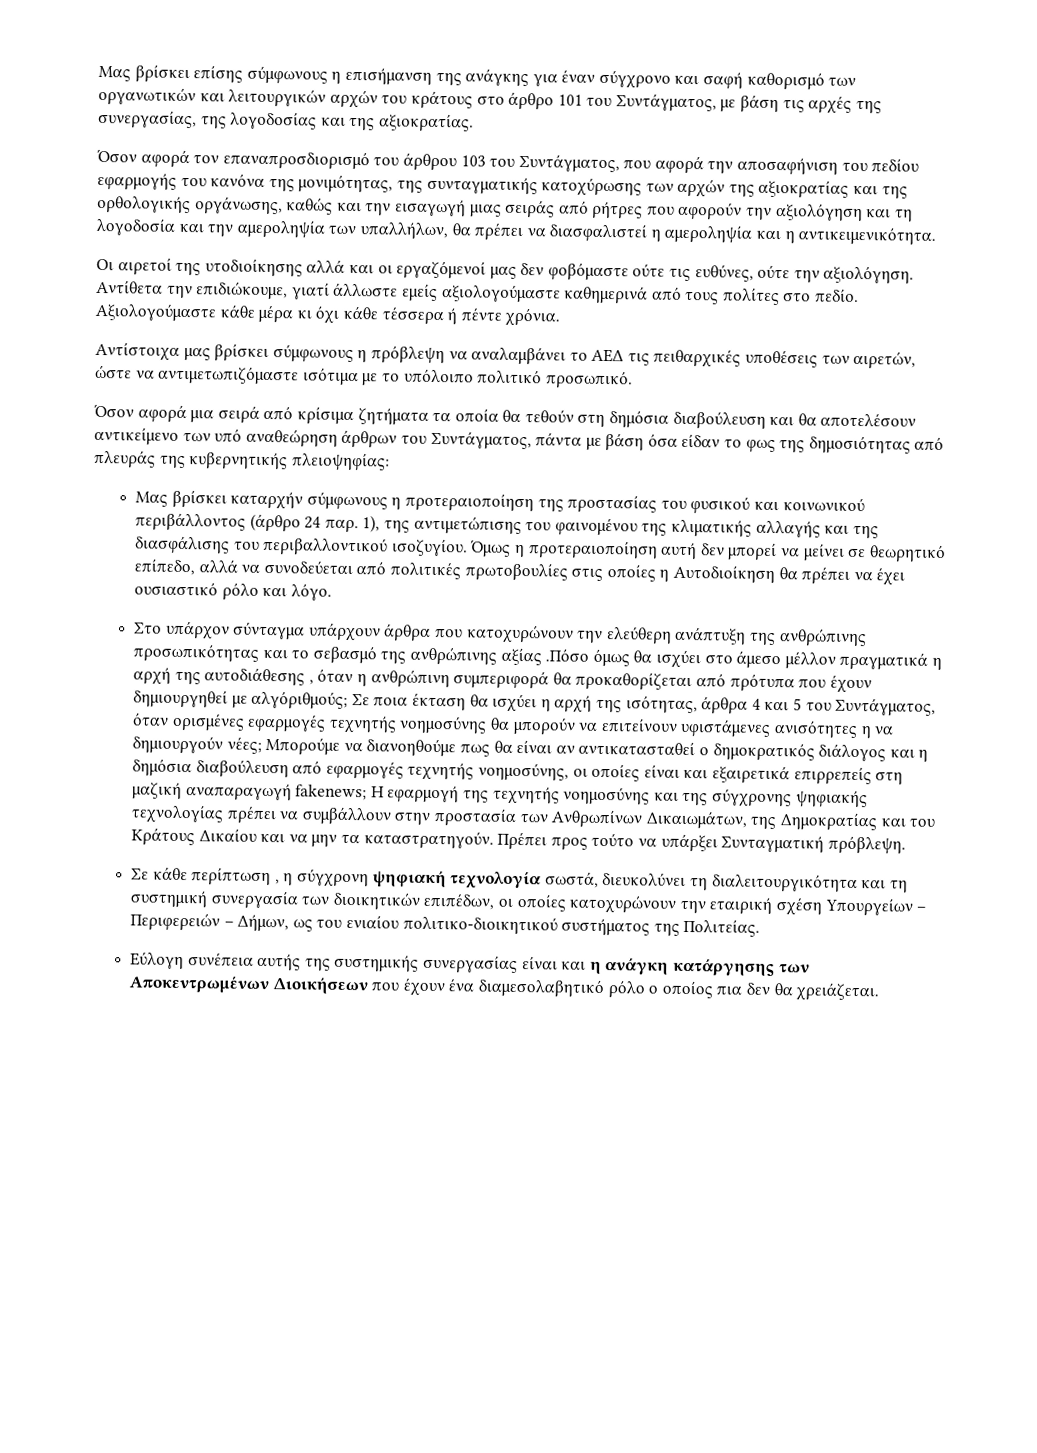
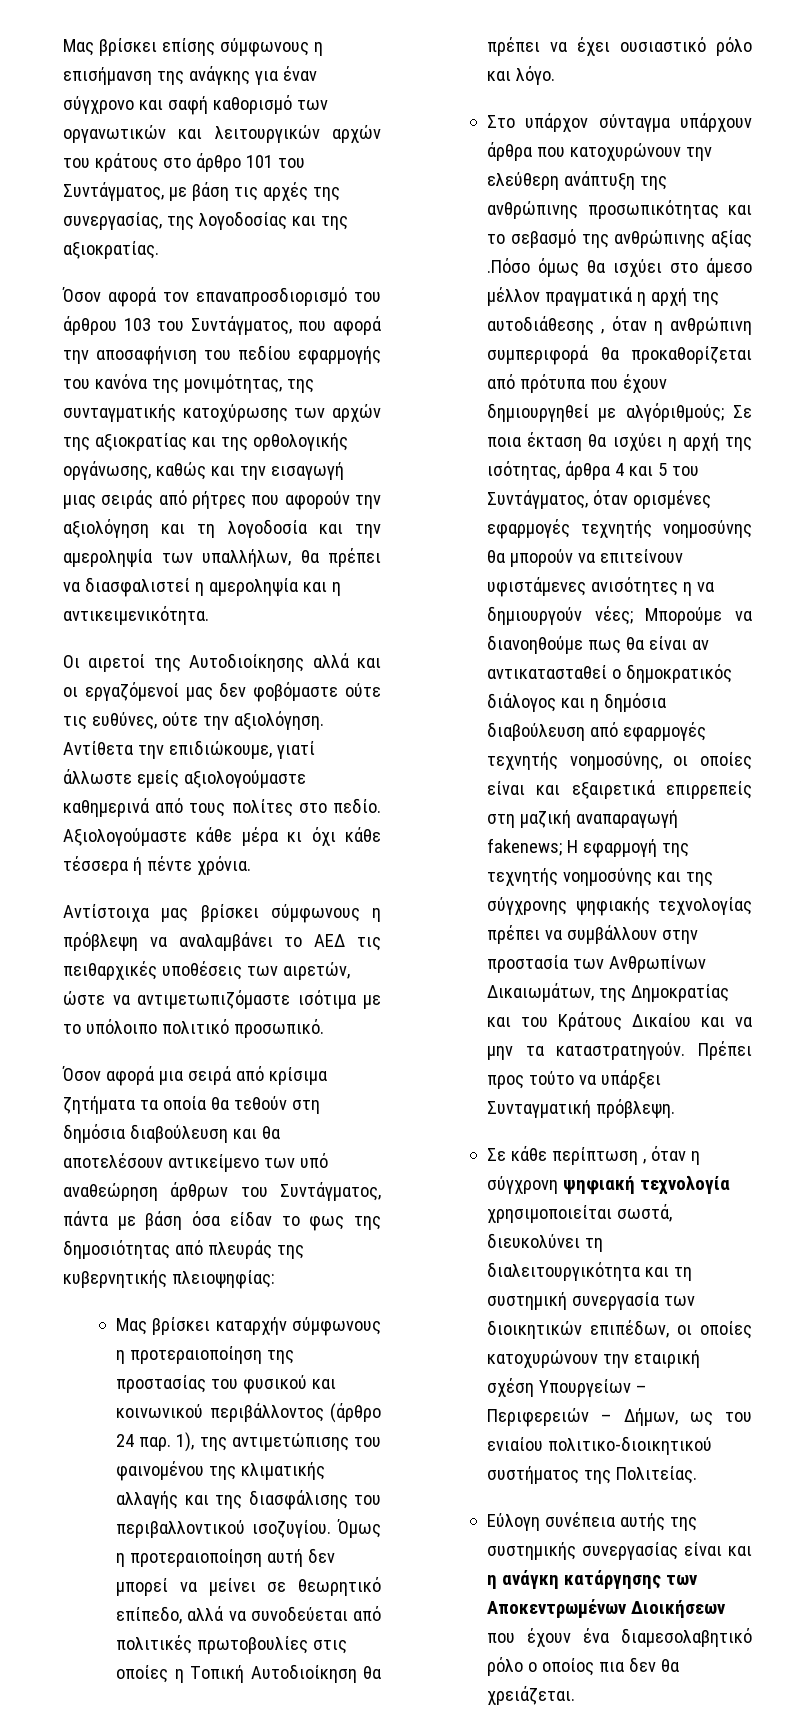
- Οι αιρετοί της υτοδιοίκησης αλλά και οι εργαζόμενοί μας δεν φοβόμαστε ούτε τις ευθύνες, ούτε την αξιολόγηση.
+ Οι αιρετοί της Αυτοδιοίκησης αλλά και οι εργαζόμενοί μας δεν φοβόμαστε ούτε τις ευθύνες, ούτε την αξιολόγηση.
- Όμως η προτεραιοποίηση αυτή δεν μπορεί να μείνει σε θεωρητικό επίπεδο, αλλά να συνοδεύεται από πολιτικές πρωτοβουλίες στις οποίες η Αυτοδιοίκηση θα πρέπει να έχει ουσιαστικό ρόλο και λόγο.
+ Όμως η προτεραιοποίηση αυτή δεν μπορεί να μείνει σε θεωρητικό επίπεδο, αλλά να συνοδεύεται από πολιτικές πρωτοβουλίες στις οποίες η Τοπική Αυτοδιοίκηση θα πρέπει να έχει ουσιαστικό ρόλο και λόγο.
- Σε κάθε περίπτωση , η σύγχρονη ψηφιακή τεχνολογία σωστά, διευκολύνει τη διαλειτουργικότητα και τη συστημική συνεργασία των διοικητικών επιπέδων, οι οποίες κατοχυρώνουν την εταιρική σχέση Υπουργείων – Περιφερειών – Δήμων, ως του ενιαίου πολιτικο-διοικητικού συστήματος της Πολιτείας.
+ Σε κάθε περίπτωση , όταν η σύγχρονη ψηφιακή τεχνολογία χρησιμοποιείται σωστά, διευκολύνει τη διαλειτουργικότητα και τη συστημική συνεργασία των διοικητικών επιπέδων, οι οποίες κατοχυρώνουν την εταιρική σχέση Υπουργείων – Περιφερειών – Δήμων, ως του ενιαίου πολιτικο-διοικητικού συστήματος της Πολιτείας.

